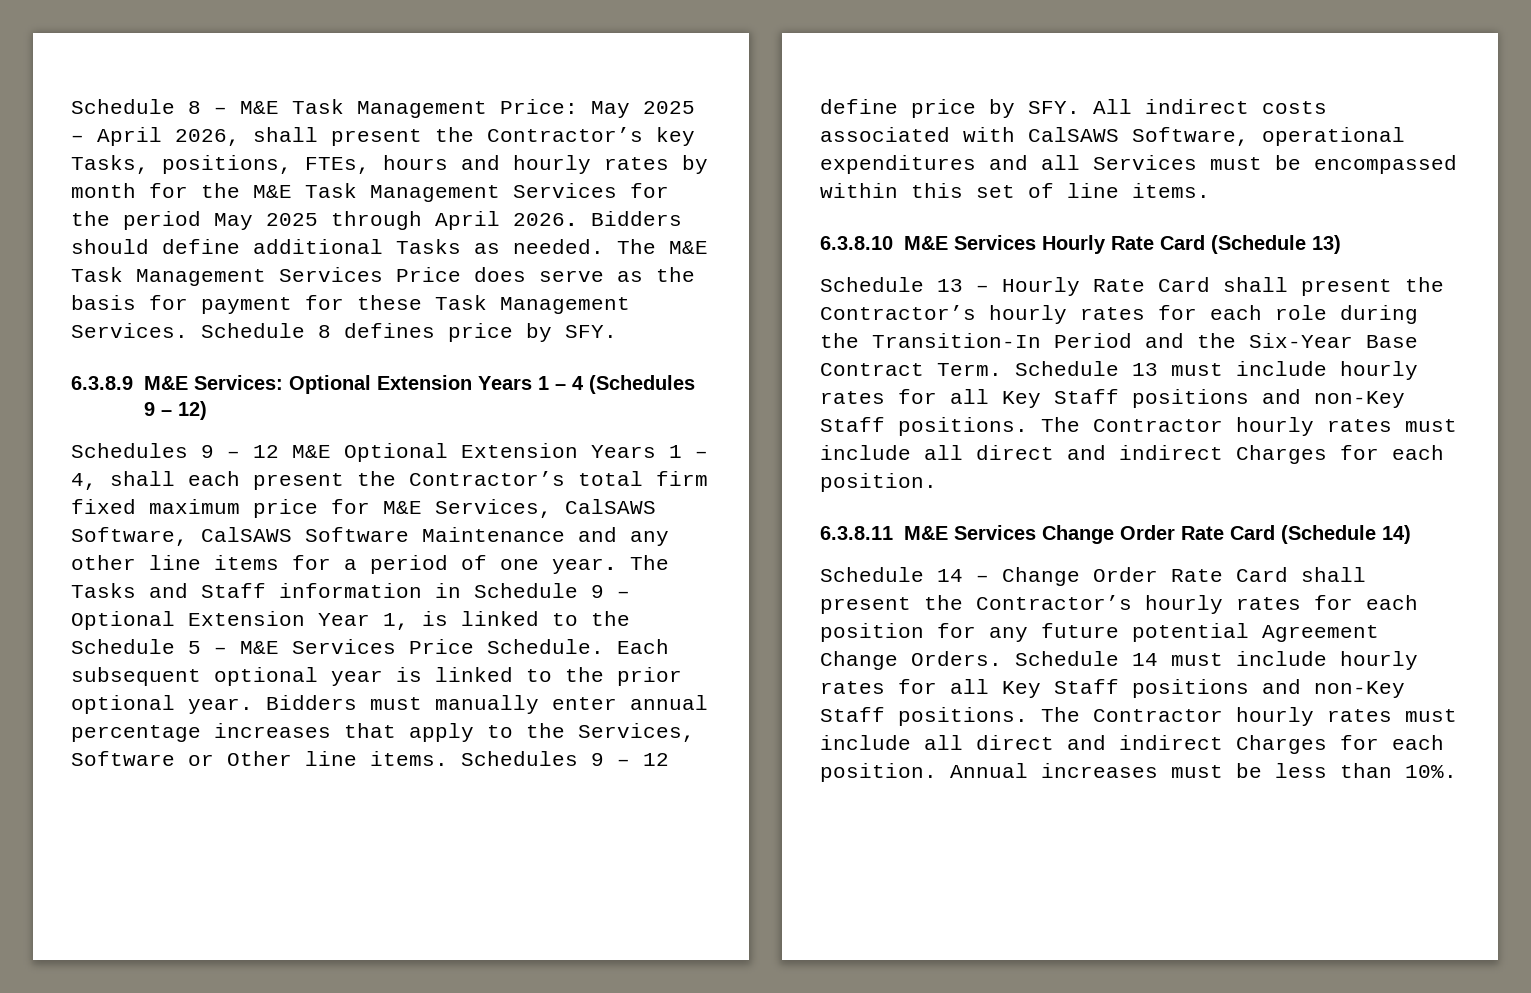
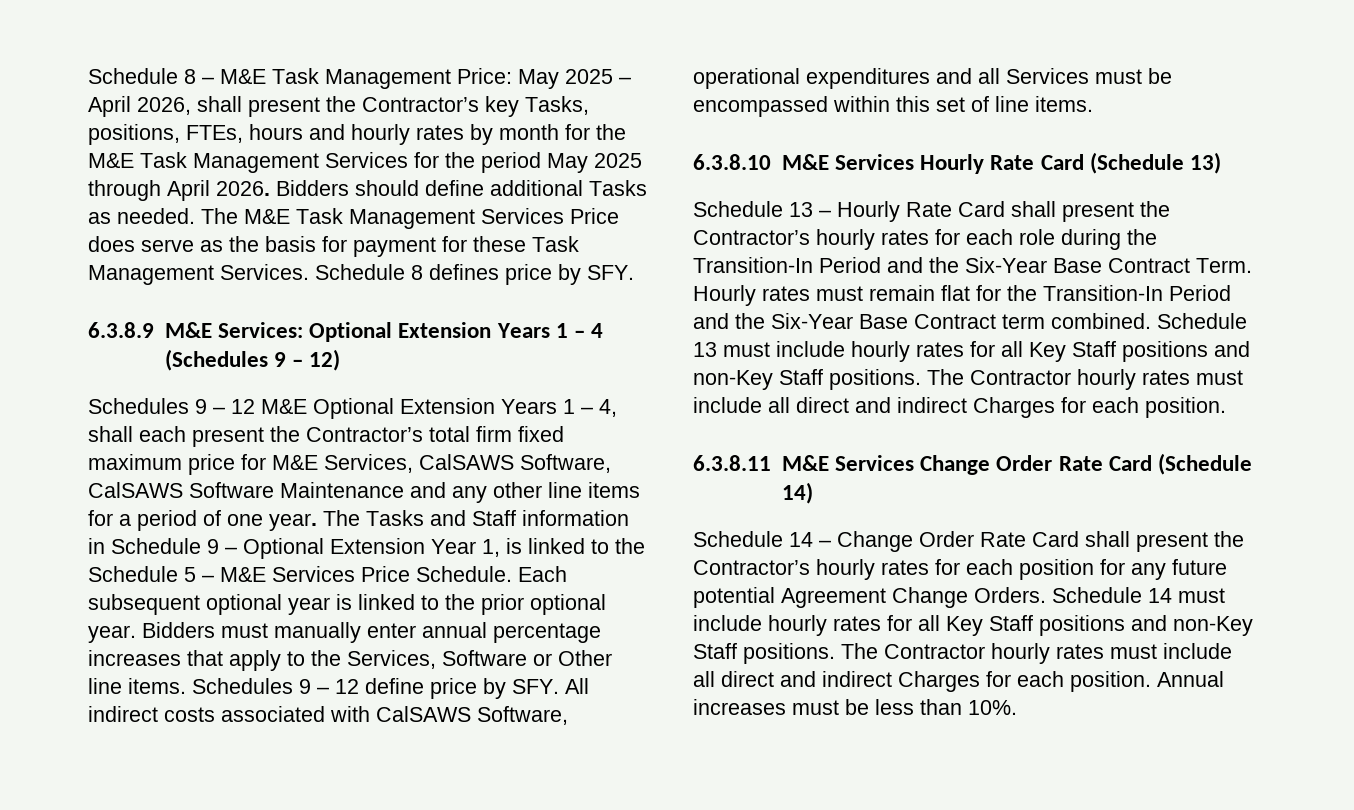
+ Hourly rates must remain flat for the Transition-In Period and the Six-Year Base Contract term combined.

